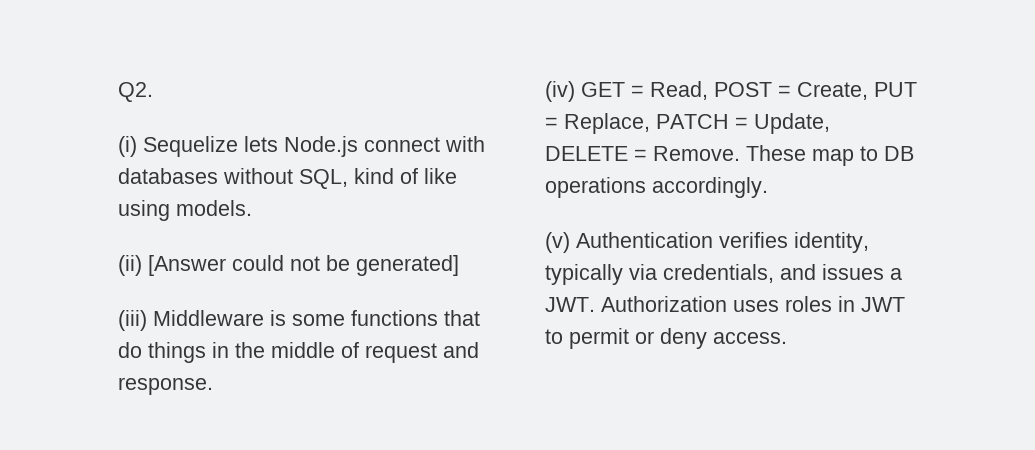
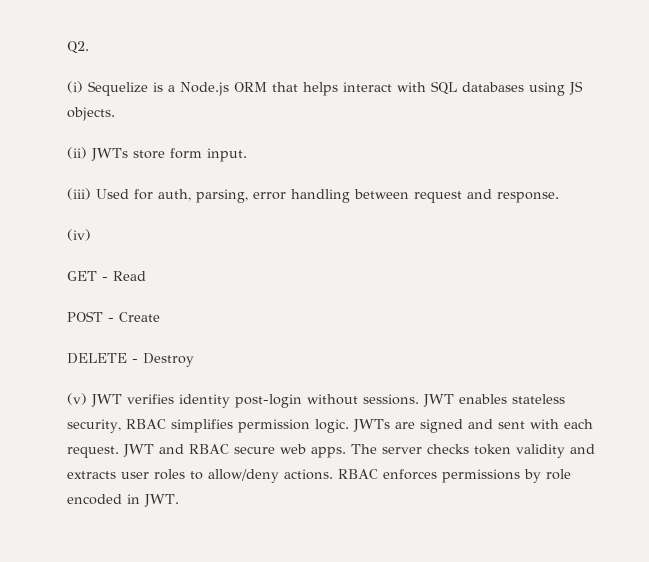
- (i) Sequelize lets Node.js connect with databases without SQL, kind of like using models.
- (ii) [Answer could not be generated]
- (iii) Middleware is some functions that do things in the middle of request and response.
- (iv) GET = Read, POST = Create, PUT = Replace, PATCH = Update, DELETE = Remove. These map to DB operations accordingly.
- (v) Authentication verifies identity, typically via credentials, and issues a JWT. Authorization uses roles in JWT to permit or deny access.
+ (i) Sequelize is a Node.js ORM that helps interact with SQL databases using JS objects.
+ (ii) JWTs store form input.
+ (iii) Used for auth, parsing, error handling between request and response.
+ (iv)
+ GET - Read
+ POST - Create
+ DELETE - Destroy
+ (v) JWT verifies identity post-login without sessions. JWT enables stateless security, RBAC simplifies permission logic. JWTs are signed and sent with each request. JWT and RBAC secure web apps. The server checks token validity and extracts user roles to allow/deny actions. RBAC enforces permissions by role encoded in JWT.

